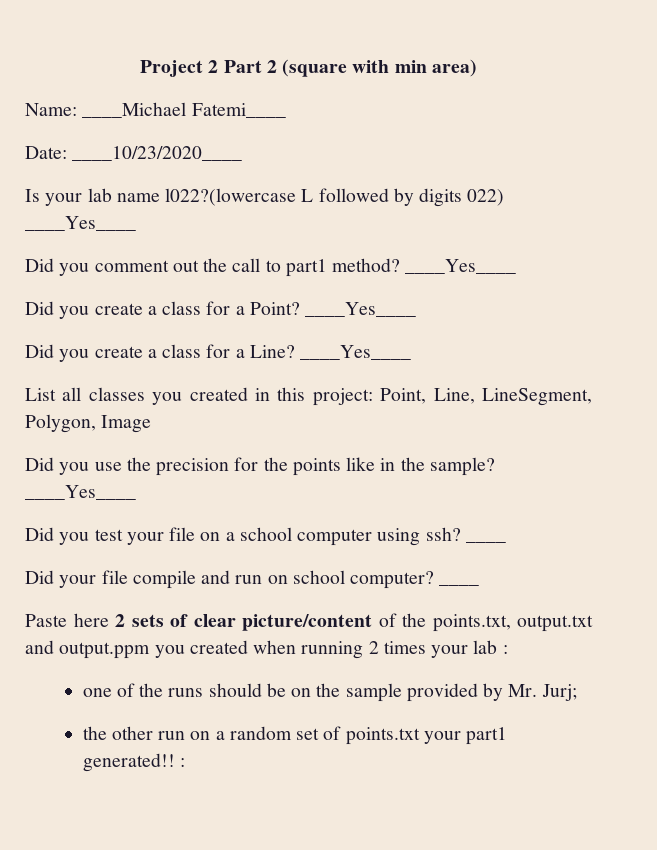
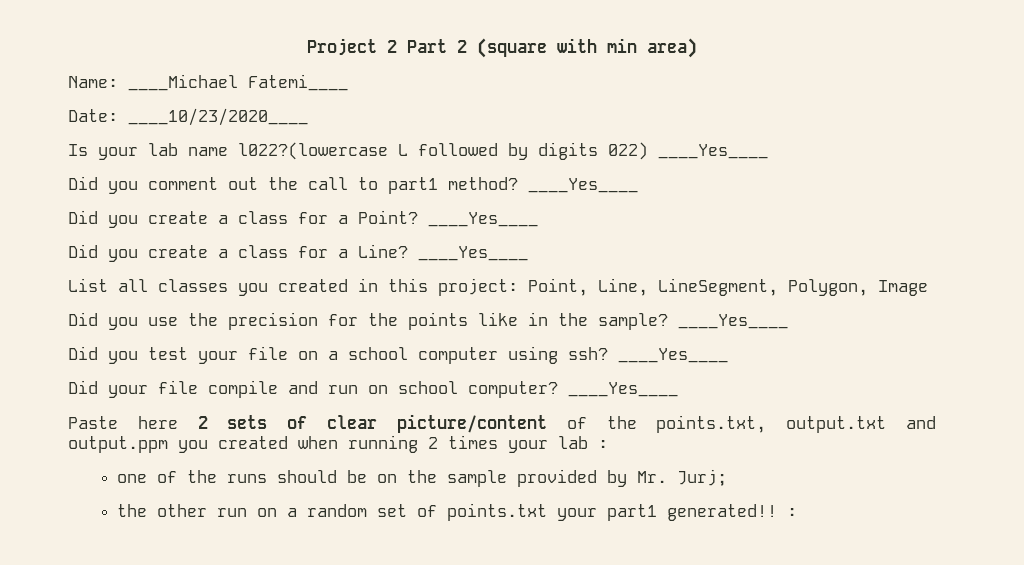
- Did you test your file on a school computer using ssh? ____
+ Did you test your file on a school computer using ssh? ____Yes____
- Did your file compile and run on school computer? ____
+ Did your file compile and run on school computer? ____Yes____

